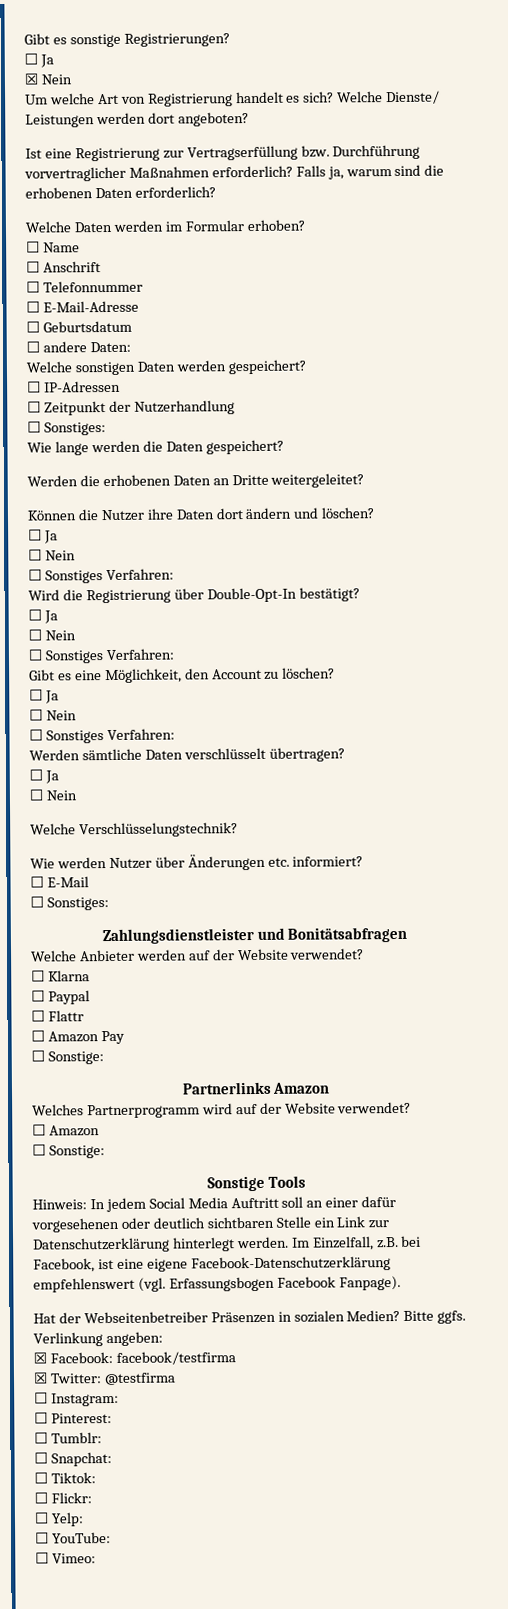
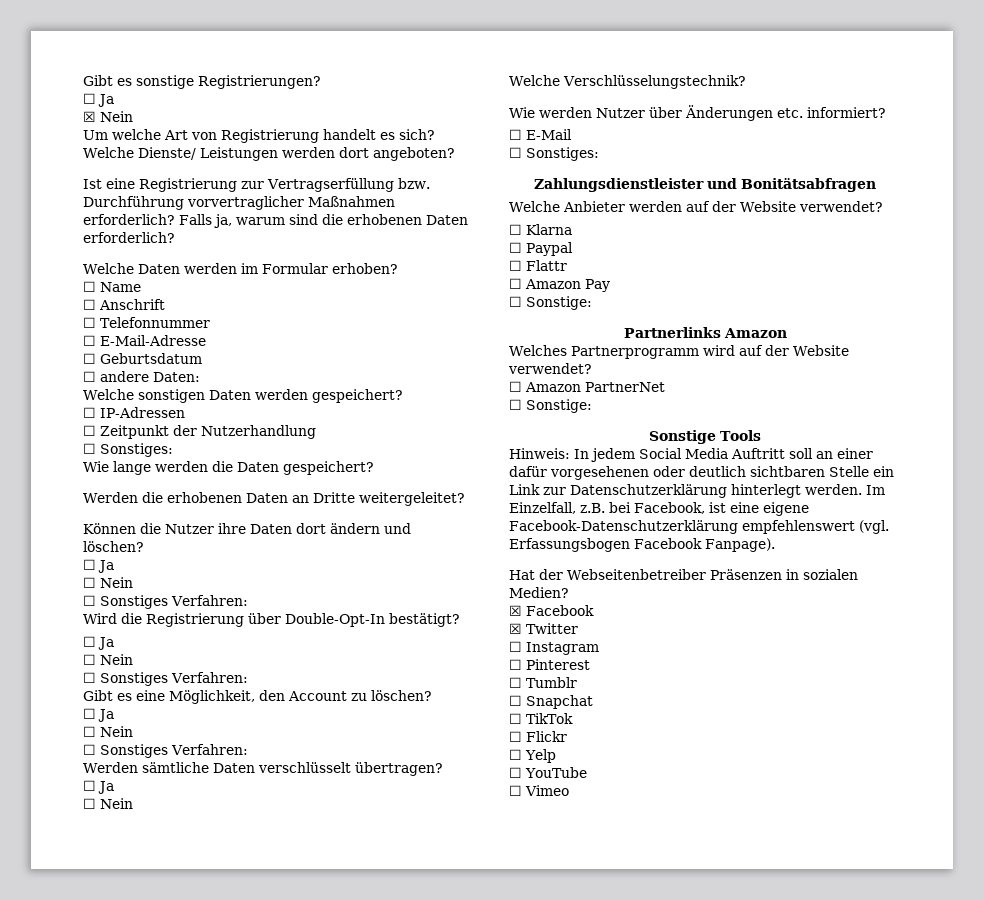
  Welches Partnerprogramm wird auf der Website verwendet?
- ☐ Amazon
+ ☐ Amazon PartnerNet
- Hat der Webseitenbetreiber Präsenzen in sozialen Medien? Bitte ggfs. Verlinkung angeben:
- ☒ Facebook: facebook/testfirma
- ☒ Twitter: @testfirma
- ☐ Instagram:
- ☐ Pinterest:
- ☐ Tumblr:
- ☐ Snapchat:
- ☐ Tiktok:
- ☐ Flickr:
- ☐ Yelp:
- ☐ YouTube:
- ☐ Vimeo:
+ Hat der Webseitenbetreiber Präsenzen in sozialen Medien?
+ ☒ Facebook
+ ☒ Twitter
+ ☐ Instagram
+ ☐ Pinterest
+ ☐ Tumblr
+ ☐ Snapchat
+ ☐ TikTok
+ ☐ Flickr
+ ☐ Yelp
+ ☐ YouTube
+ ☐ Vimeo

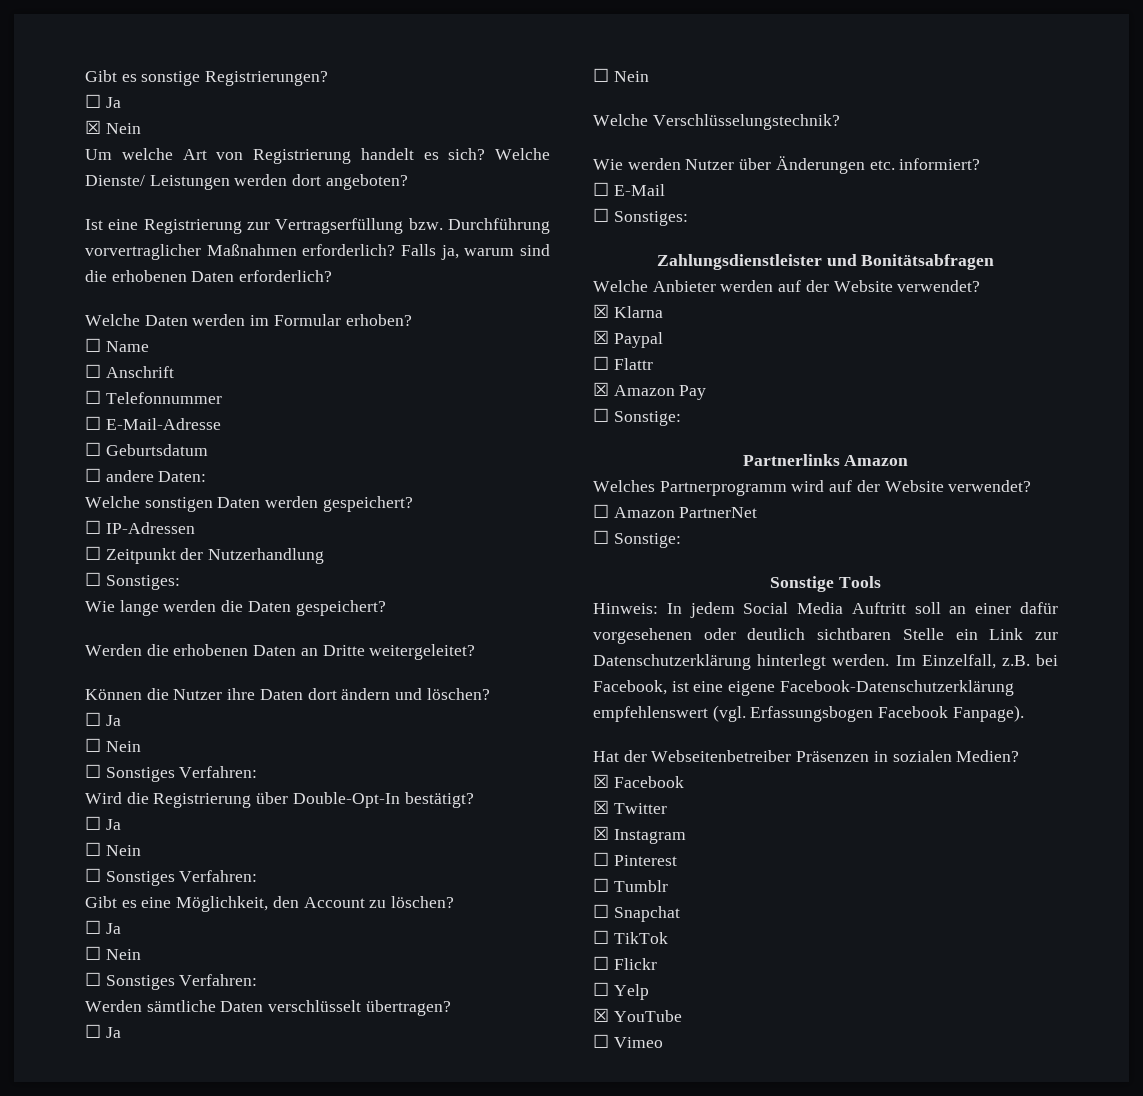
- ☐ Klarna
+ ☒ Klarna
- ☐ Paypal
+ ☒ Paypal
- ☐ Amazon Pay
+ ☒ Amazon Pay
- ☐ Instagram
+ ☒ Instagram
- ☐ YouTube
+ ☒ YouTube

